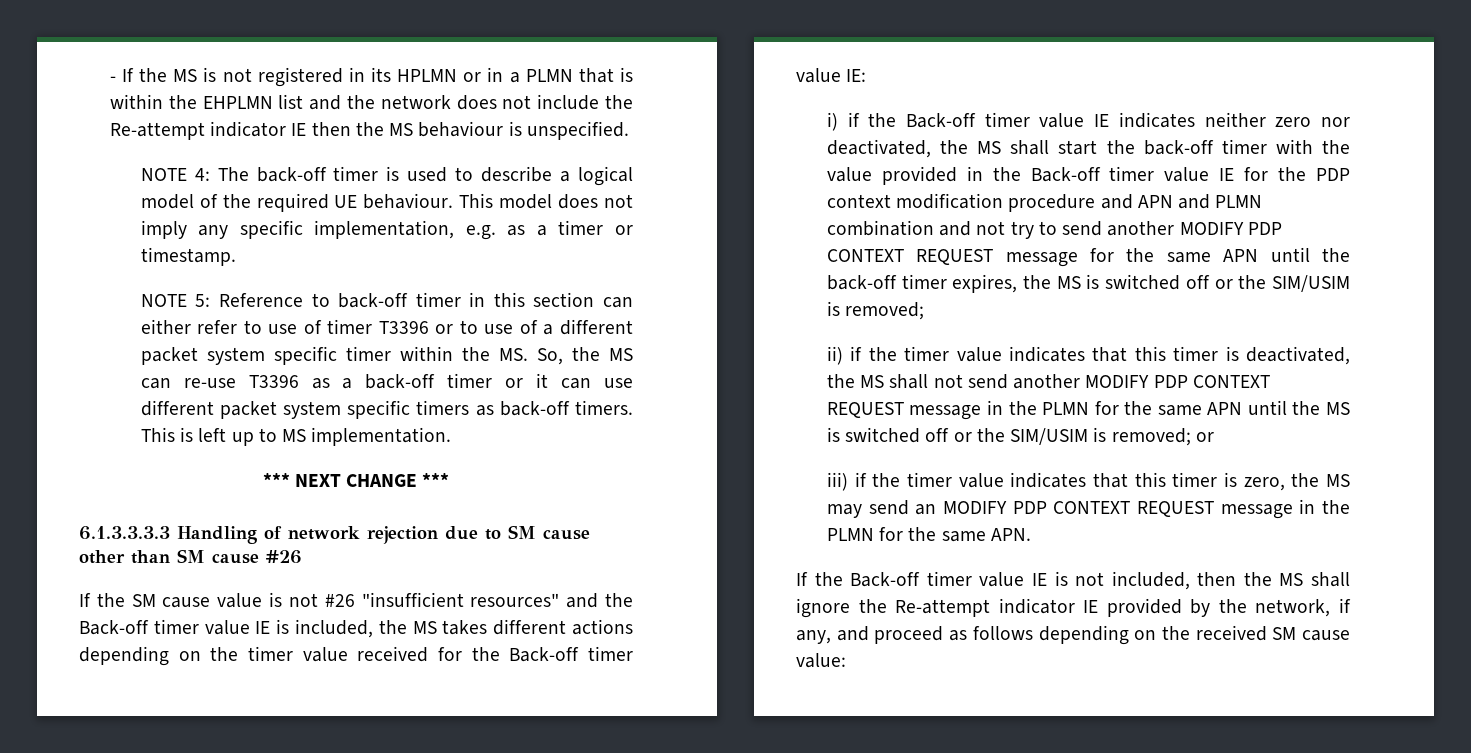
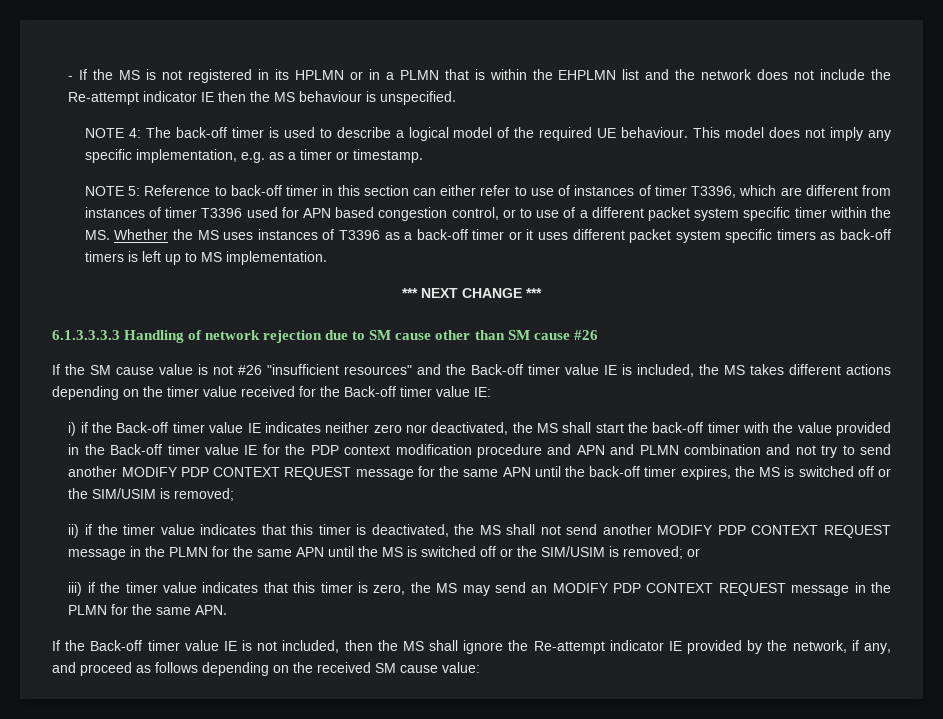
- NOTE 5: Reference to back-off timer in this section can either refer to use of timer T3396 or to use of a different packet system specific timer within the MS. So, the MS can re-use T3396 as a back-off timer or it can use different packet system specific timers as back-off timers. This is left up to MS implementation.
+ NOTE 5: Reference to back-off timer in this section can either refer to use of instances of timer T3396, which are different from instances of timer T3396 used for APN based congestion control, or to use of a different packet system specific timer within the MS. Whether the MS uses instances of T3396 as a back-off timer or it uses different packet system specific timers as back-off timers is left up to MS implementation.

